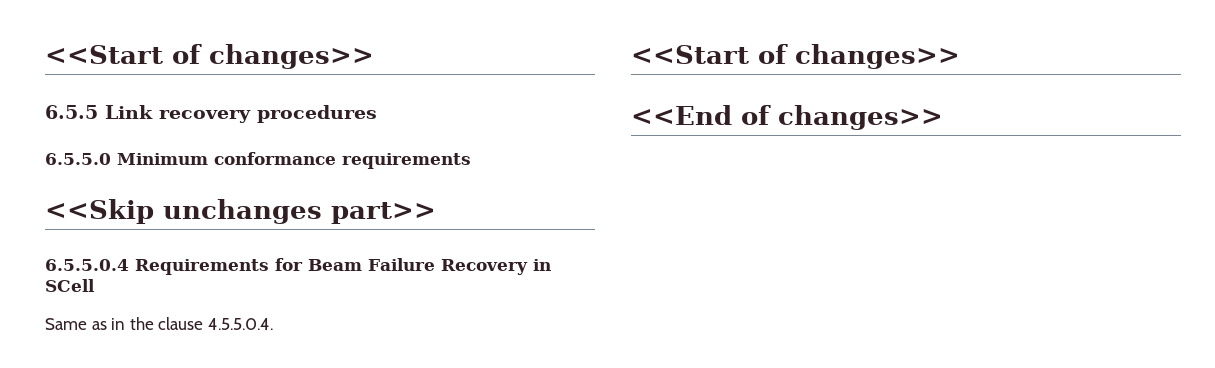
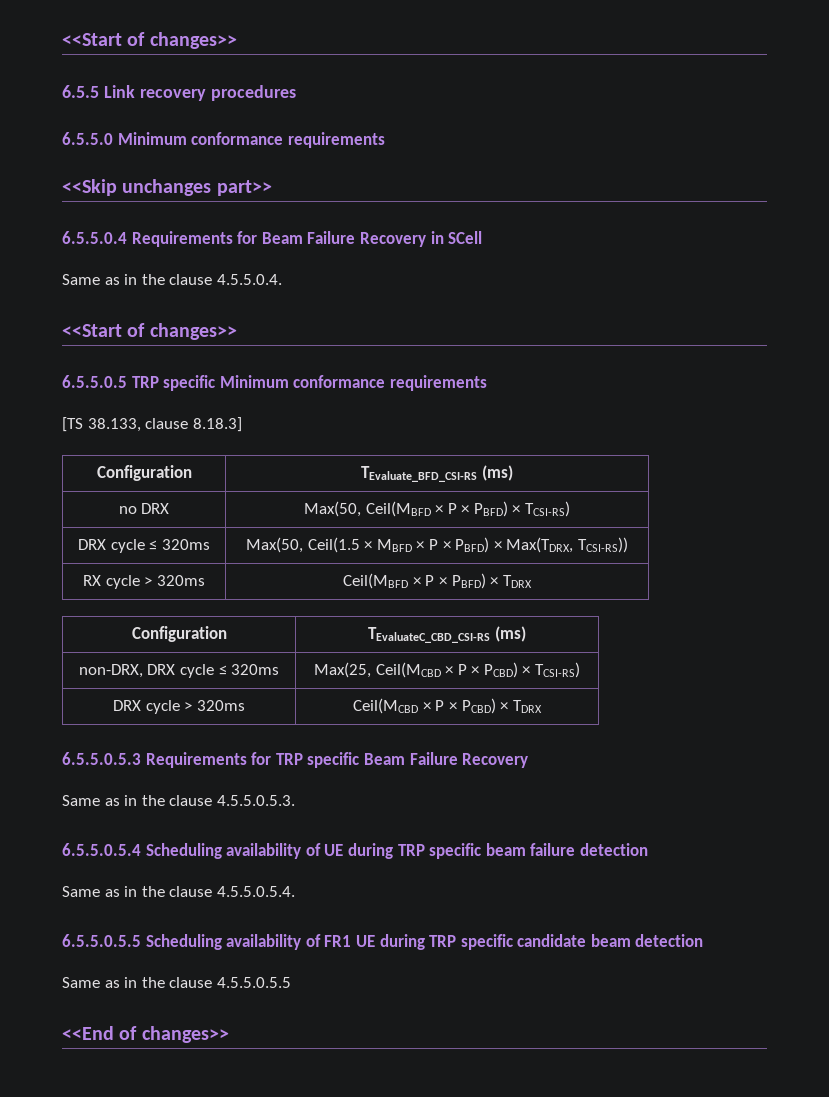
+ 6.5.5.0.5 TRP specific Minimum conformance requirements
+ [TS 38.133, clause 8.18.3]
+ Configuration | TEvaluate_BFD_CSI-RS (ms)
+ no DRX | Max(50, Ceil(MBFD × P × PBFD) × TCSI-RS)
+ DRX cycle ≤ 320ms | Max(50, Ceil(1.5 × MBFD × P × PBFD) × Max(TDRX, TCSI-RS))
+ RX cycle > 320ms | Ceil(MBFD × P × PBFD) × TDRX
+ Configuration | TEvaluateC_CBD_CSI-RS (ms)
+ non-DRX, DRX cycle ≤ 320ms | Max(25, Ceil(MCBD × P × PCBD) × TCSI-RS)
+ DRX cycle > 320ms | Ceil(MCBD × P × PCBD) × TDRX
+ 6.5.5.0.5.3 Requirements for TRP specific Beam Failure Recovery
+ Same as in the clause 4.5.5.0.5.3.
+ 6.5.5.0.5.4 Scheduling availability of UE during TRP specific beam failure detection
+ Same as in the clause 4.5.5.0.5.4.
+ 6.5.5.0.5.5 Scheduling availability of FR1 UE during TRP specific candidate beam detection
+ Same as in the clause 4.5.5.0.5.5

